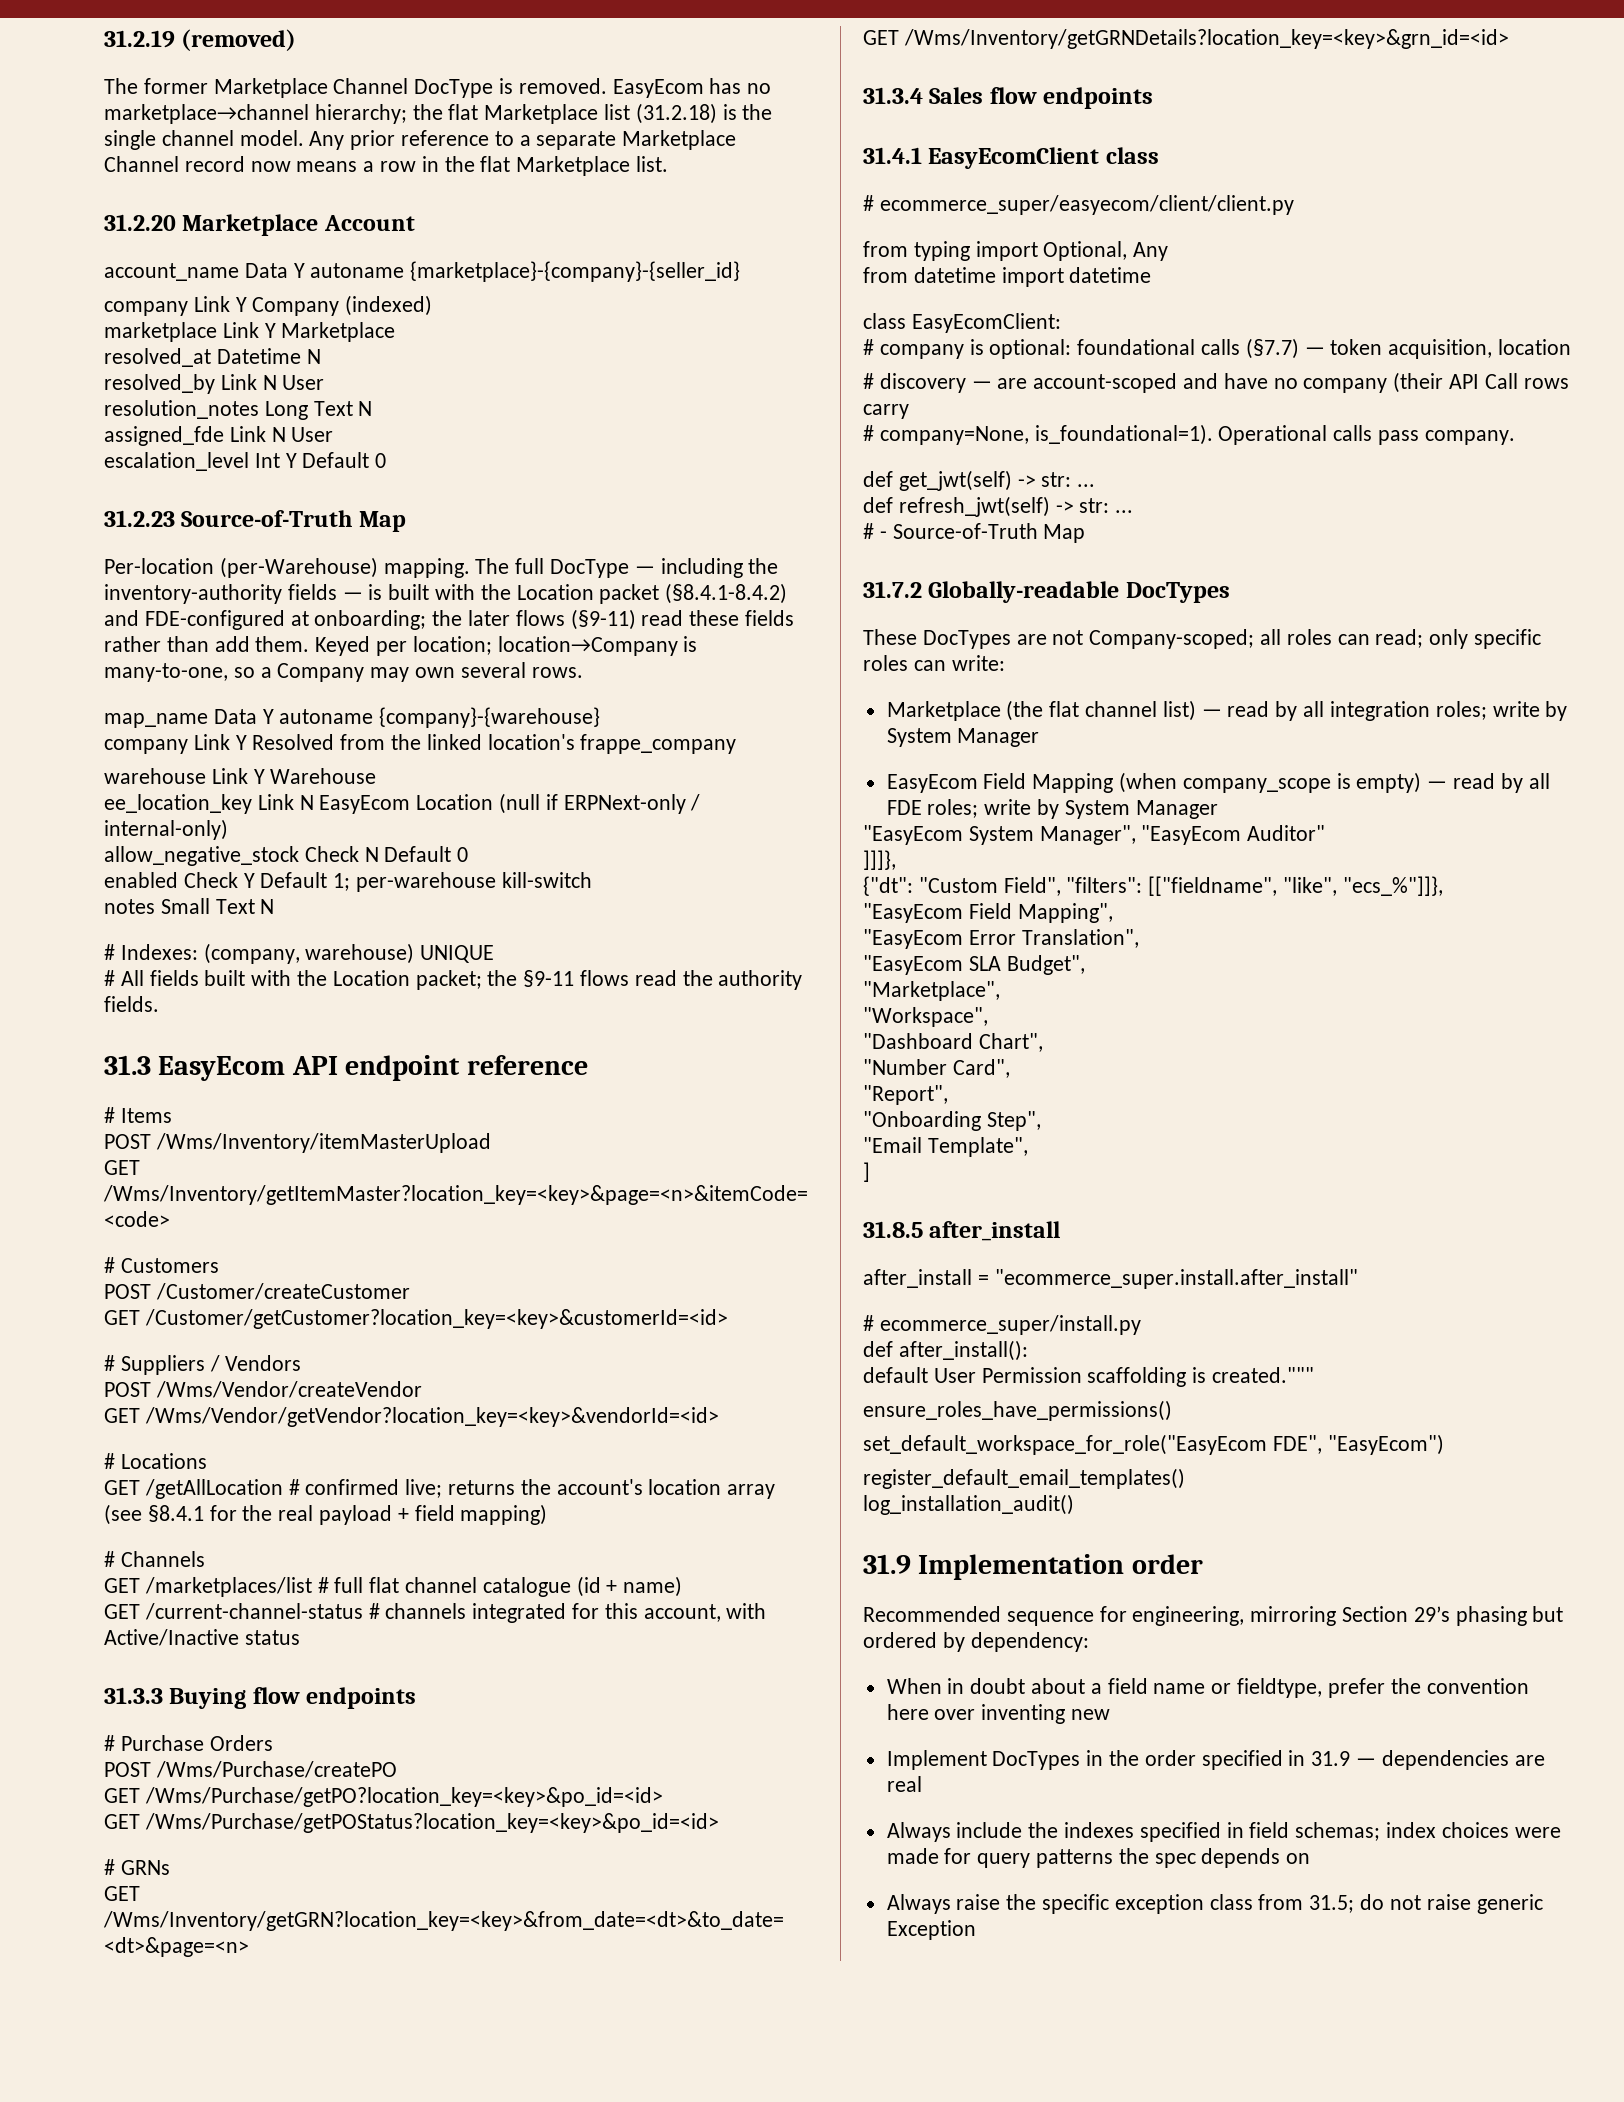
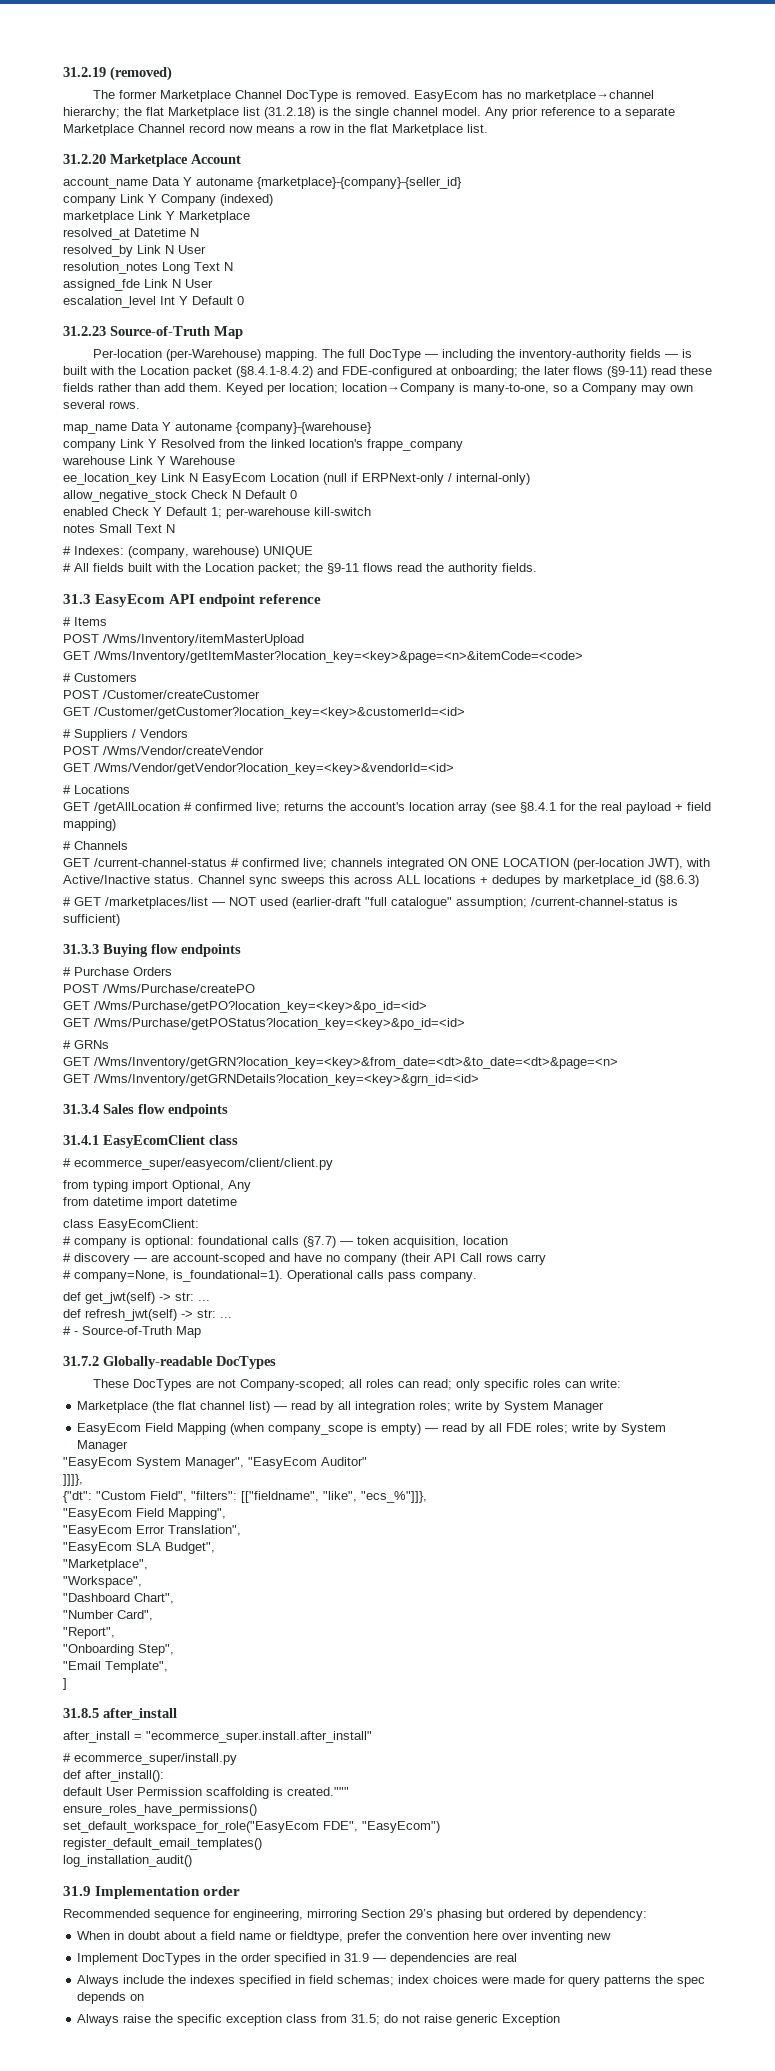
- GET /marketplaces/list # full flat channel catalogue (id + name)
- GET /current-channel-status # channels integrated for this account, with Active/Inactive status
+ GET /current-channel-status # confirmed live; channels integrated ON ONE LOCATION (per-location JWT), with Active/Inactive status. Channel sync sweeps this across ALL locations + dedupes by marketplace_id (§8.6.3)
+ # GET /marketplaces/list — NOT used (earlier-draft "full catalogue" assumption; /current-channel-status is sufficient)

